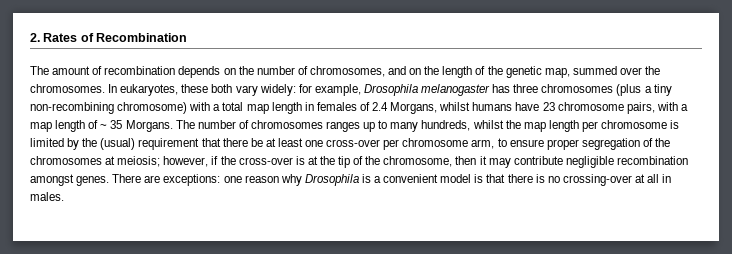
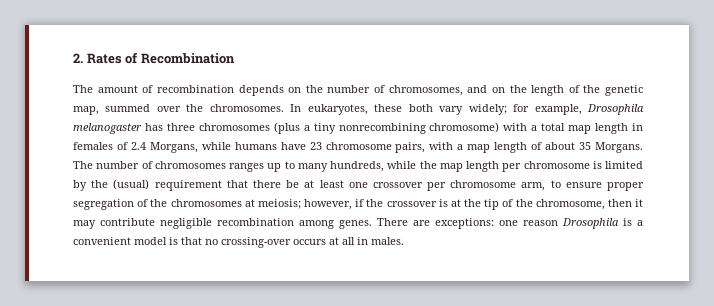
- In eukaryotes, these both vary widely: for example, Drosophila melanogaster has three chromosomes (plus a tiny non-recombining chromosome) with a total map length in females of 2.4 Morgans, whilst humans have 23 chromosome pairs, with a map length of ~ 35 Morgans.
+ In eukaryotes, these both vary widely; for example, Drosophila melanogaster has three chromosomes (plus a tiny nonrecombining chromosome) with a total map length in females of 2.4 Morgans, while humans have 23 chromosome pairs, with a map length of about 35 Morgans.
- The number of chromosomes ranges up to many hundreds, whilst the map length per chromosome is limited by the (usual) requirement that there be at least one cross-over per chromosome arm, to ensure proper segregation of the chromosomes at meiosis; however, if the cross-over is at the tip of the chromosome, then it may contribute negligible recombination amongst genes.
+ The number of chromosomes ranges up to many hundreds, while the map length per chromosome is limited by the (usual) requirement that there be at least one crossover per chromosome arm, to ensure proper segregation of the chromosomes at meiosis; however, if the crossover is at the tip of the chromosome, then it may contribute negligible recombination among genes.
- There are exceptions: one reason why Drosophila is a convenient model is that there is no crossing-over at all in males.
+ There are exceptions: one reason Drosophila is a convenient model is that no crossing-over occurs at all in males.

